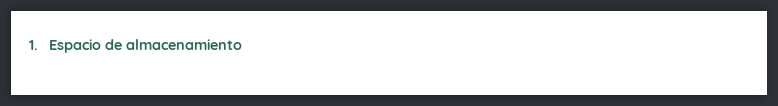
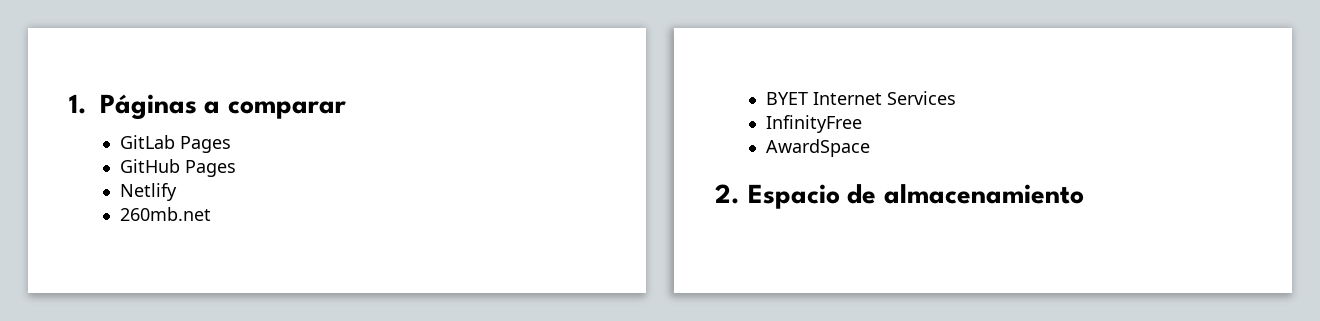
- 1. Espacio de almacenamiento
+ 1. Páginas a comparar
+ GitLab Pages
+ GitHub Pages
+ Netlify
+ 260mb.net
+ BYET Internet Services
+ InfinityFree
+ AwardSpace
+ 2. Espacio de almacenamiento

